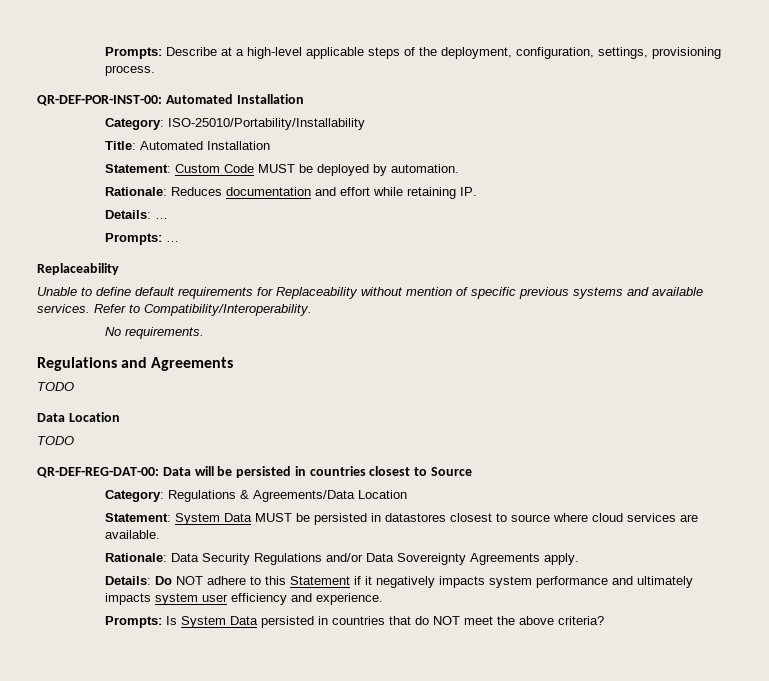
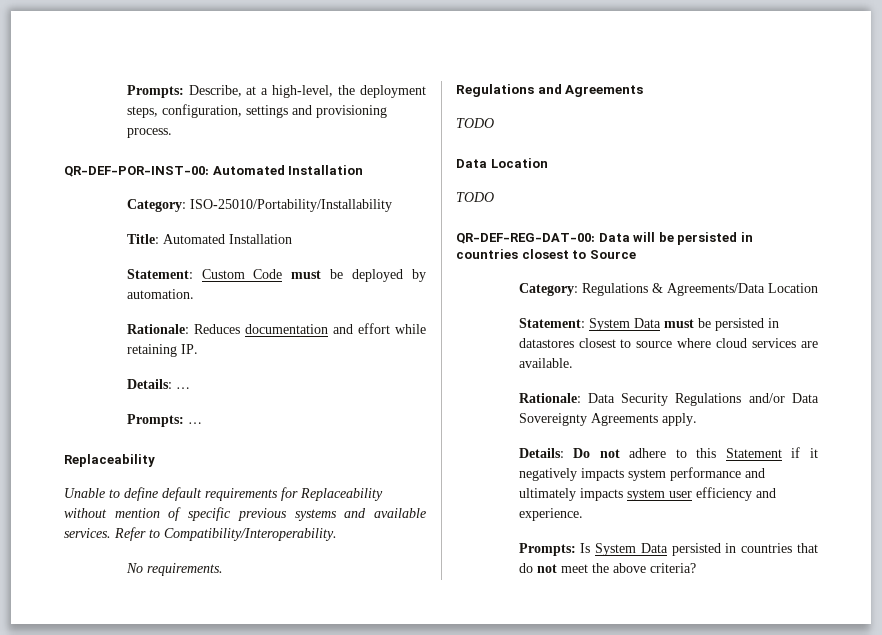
- Prompts: Describe at a high-level applicable steps of the deployment, configuration, settings, provisioning process.
+ Prompts: Describe, at a high-level, the deployment steps, configuration, settings and provisioning process.
- Statement: Custom Code MUST be deployed by automation.
+ Statement: Custom Code must be deployed by automation.
- Statement: System Data MUST be persisted in datastores closest to source where cloud services are available.
+ Statement: System Data must be persisted in datastores closest to source where cloud services are available.
- Details: Do NOT adhere to this Statement if it negatively impacts system performance and ultimately impacts system user efficiency and experience.
+ Details: Do not adhere to this Statement if it negatively impacts system performance and ultimately impacts system user efficiency and experience.
- Prompts: Is System Data persisted in countries that do NOT meet the above criteria?
+ Prompts: Is System Data persisted in countries that do not meet the above criteria?

